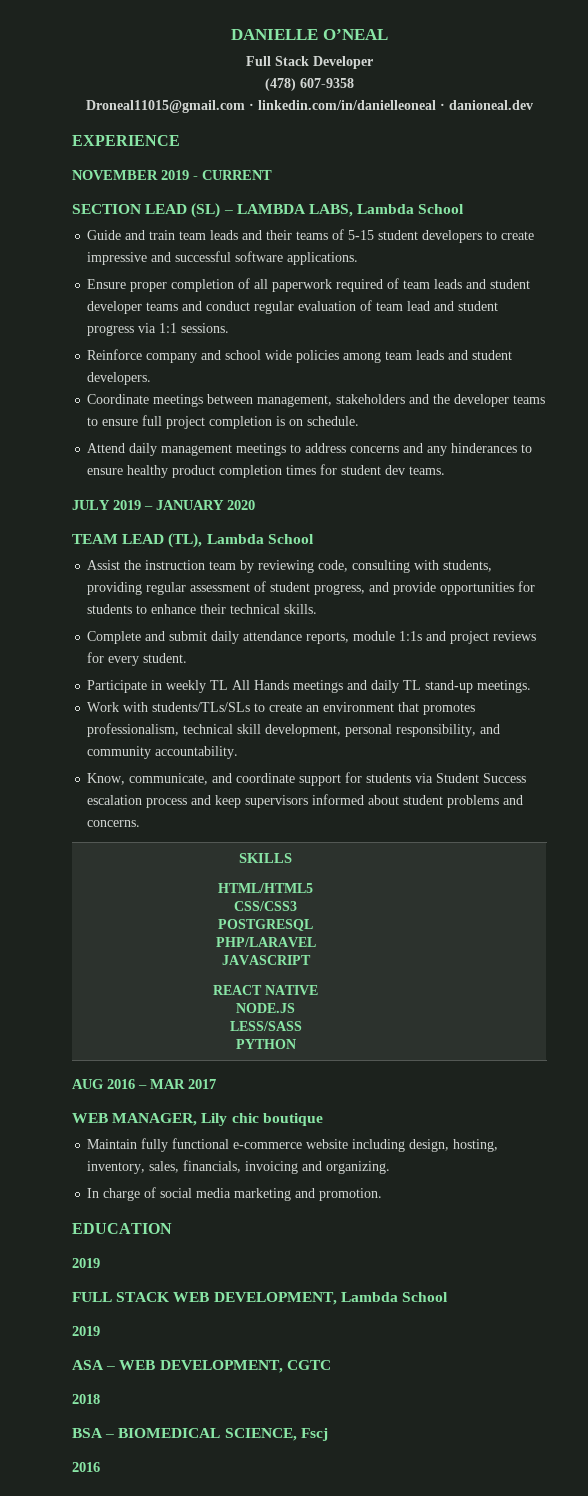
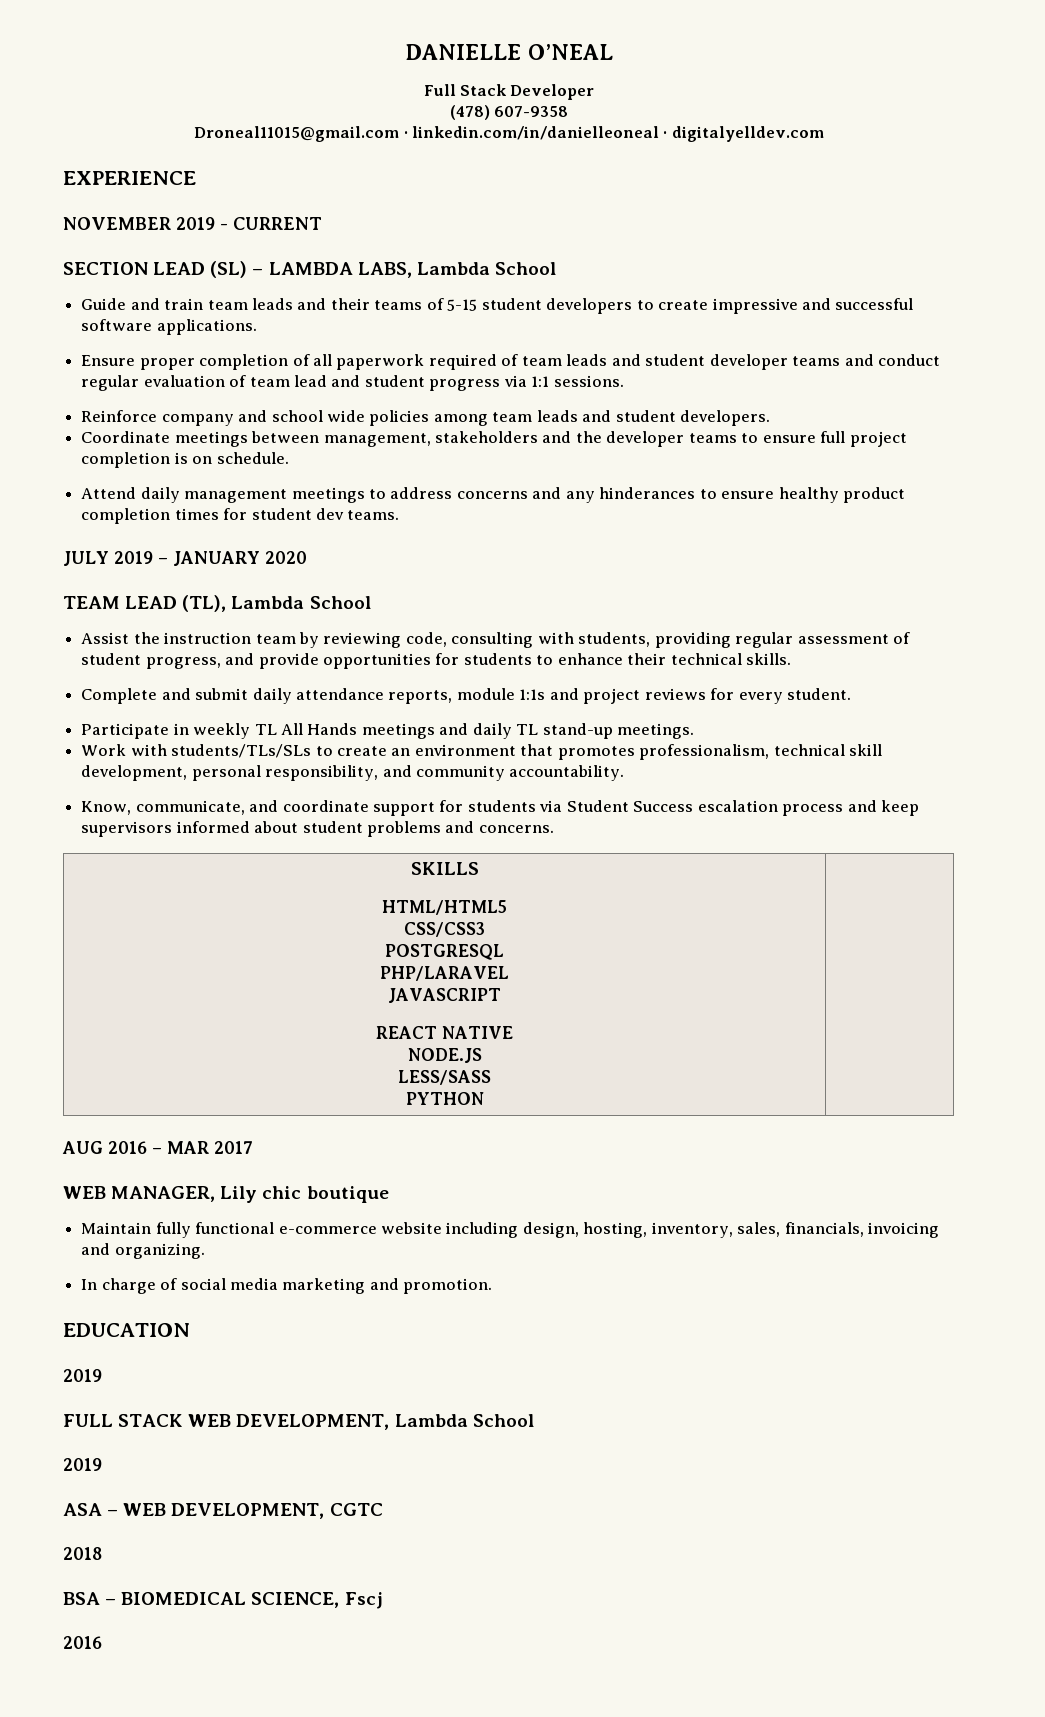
- Droneal11015@gmail.com · linkedin.com/in/danielleoneal · danioneal.dev
+ Droneal11015@gmail.com · linkedin.com/in/danielleoneal · digitalyelldev.com

